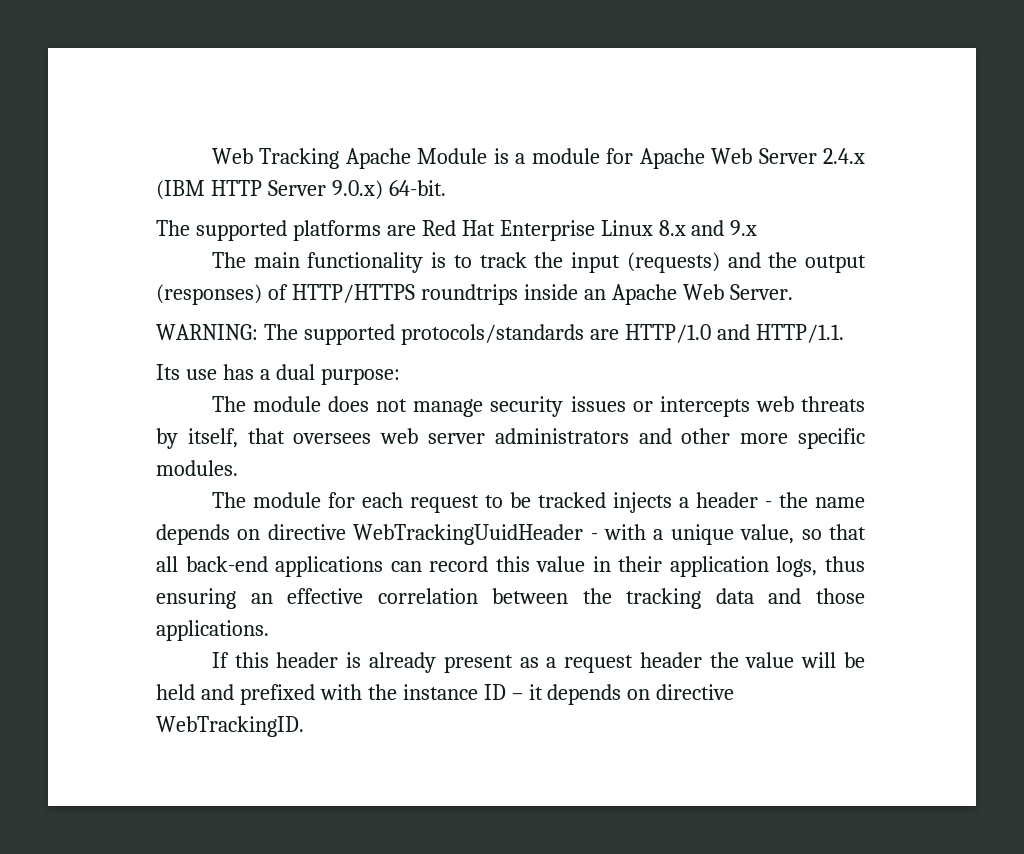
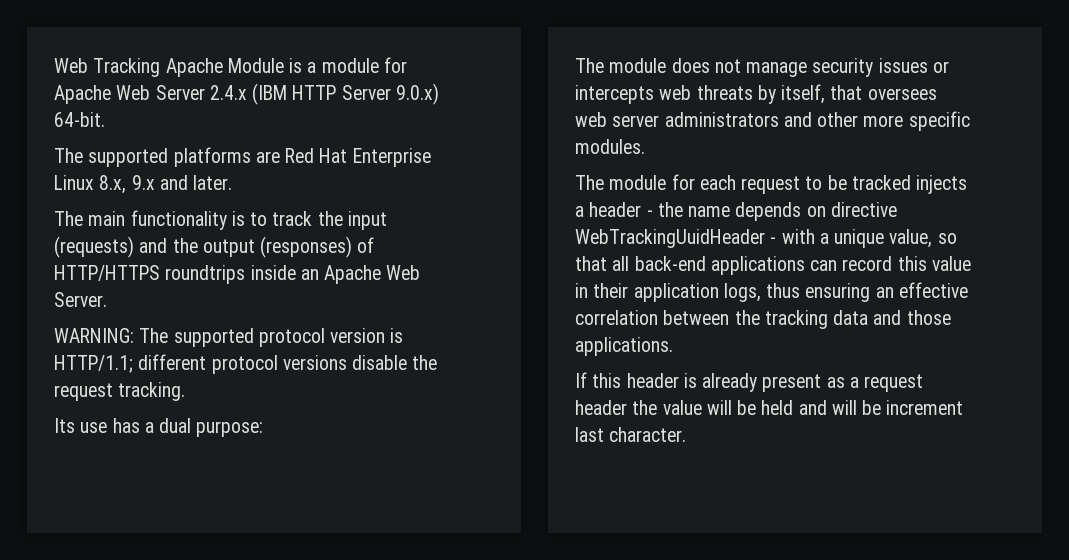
- The supported platforms are Red Hat Enterprise Linux 8.x and 9.x
+ The supported platforms are Red Hat Enterprise Linux 8.x, 9.x and later.
- WARNING: The supported protocols/standards are HTTP/1.0 and HTTP/1.1.
+ WARNING: The supported protocol version is HTTP/1.1; different protocol versions disable the request tracking.
- If this header is already present as a request header the value will be held and prefixed with the instance ID – it depends on directive WebTrackingID.
+ If this header is already present as a request header the value will be held and will be increment last character.

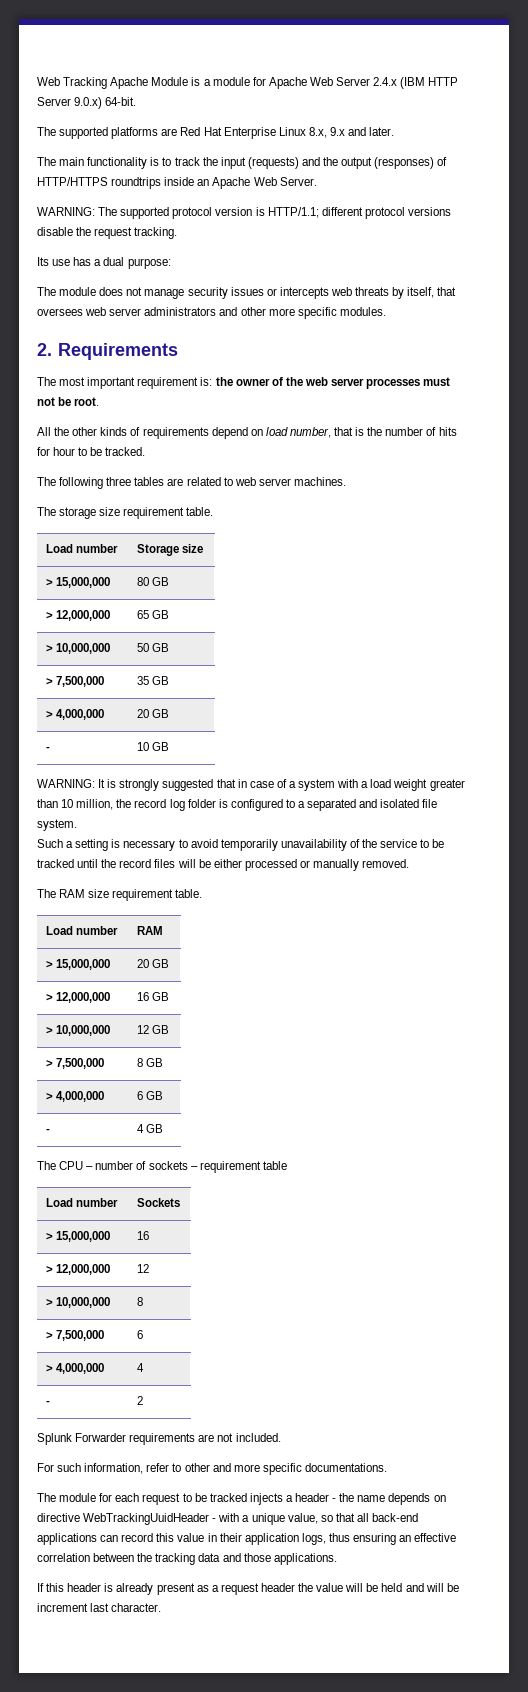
+ 2. Requirements
+ The most important requirement is: the owner of the web server processes must not be root.
+ All the other kinds of requirements depend on load number, that is the number of hits for hour to be tracked.
+ The following three tables are related to web server machines.
+ The storage size requirement table.
+ Load number | Storage size
+ > 15,000,000 | 80 GB
+ > 12,000,000 | 65 GB
+ > 10,000,000 | 50 GB
+ > 7,500,000 | 35 GB
+ > 4,000,000 | 20 GB
+ - | 10 GB
+ WARNING: It is strongly suggested that in case of a system with a load weight greater than 10 million, the record log folder is configured to a separated and isolated file system.
+ Such a setting is necessary to avoid temporarily unavailability of the service to be tracked until the record files will be either processed or manually removed.
+ The RAM size requirement table.
+ Load number | RAM
+ > 15,000,000 | 20 GB
+ > 12,000,000 | 16 GB
+ > 10,000,000 | 12 GB
+ > 7,500,000 | 8 GB
+ > 4,000,000 | 6 GB
+ - | 4 GB
+ The CPU – number of sockets – requirement table
+ Load number | Sockets
+ > 15,000,000 | 16
+ > 12,000,000 | 12
+ > 10,000,000 | 8
+ > 7,500,000 | 6
+ > 4,000,000 | 4
+ - | 2
+ Splunk Forwarder requirements are not included.
+ For such information, refer to other and more specific documentations.

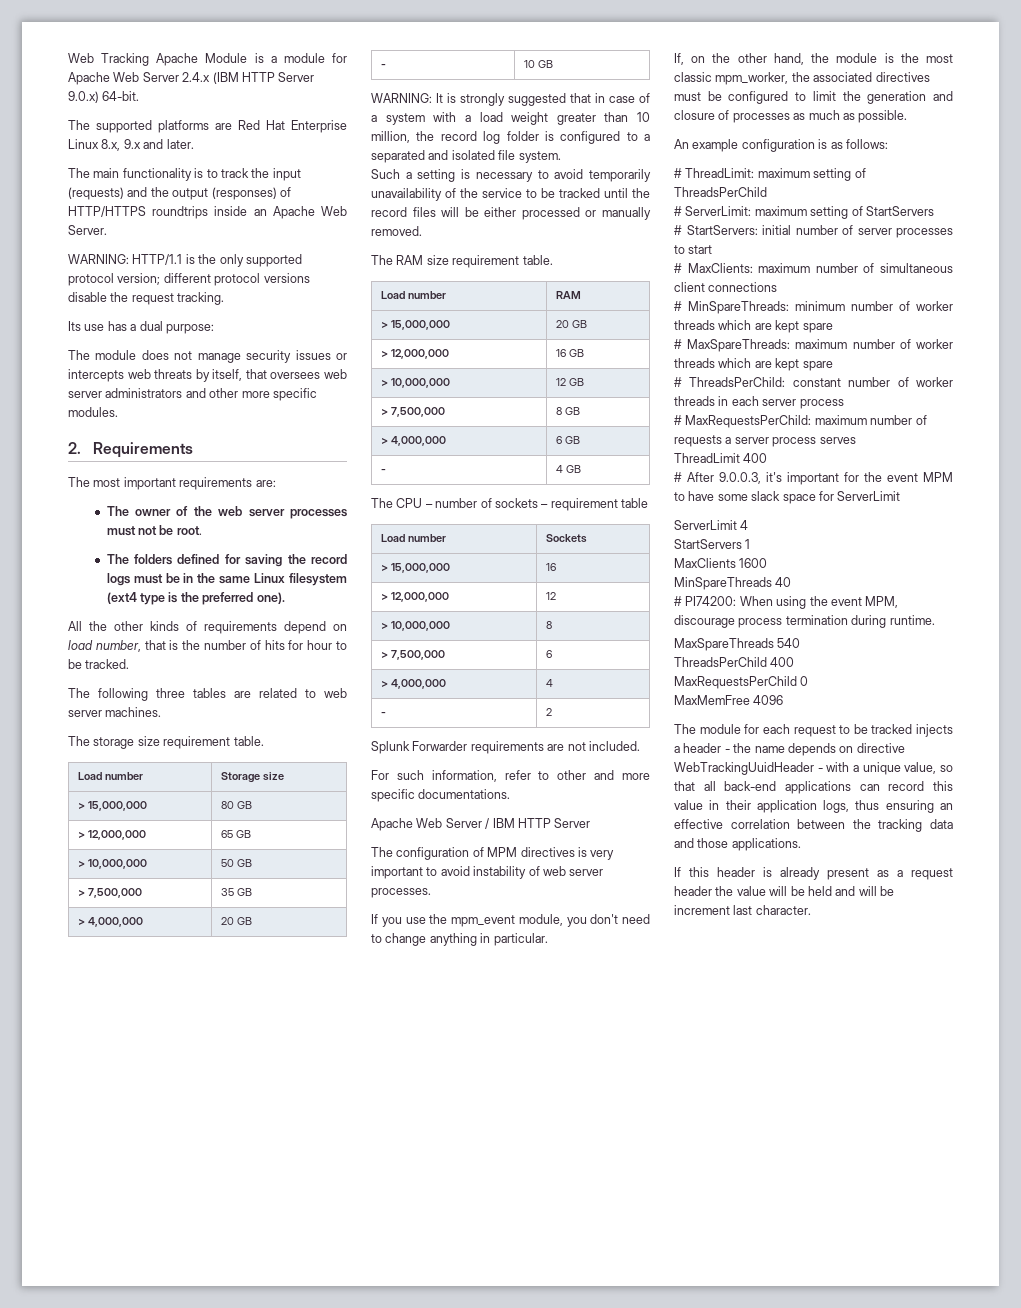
- WARNING: The supported protocol version is HTTP/1.1; different protocol versions disable the request tracking.
+ WARNING: HTTP/1.1 is the only supported protocol version; different protocol versions disable the request tracking.
- The most important requirement is: the owner of the web server processes must not be root.
+ The most important requirements are:
+ The owner of the web server processes must not be root.
+ The folders defined for saving the record logs must be in the same Linux filesystem (ext4 type is the preferred one).
+ Apache Web Server / IBM HTTP Server
+ The configuration of MPM directives is very important to avoid instability of web server processes.
+ If you use the mpm_event module, you don't need to change anything in particular.
+ If, on the other hand, the module is the most classic mpm_worker, the associated directives must be configured to limit the generation and closure of processes as much as possible.
+ An example configuration is as follows:
+ # ThreadLimit: maximum setting of ThreadsPerChild
+ # ServerLimit: maximum setting of StartServers
+ # StartServers: initial number of server processes to start
+ # MaxClients: maximum number of simultaneous client connections
+ # MinSpareThreads: minimum number of worker threads which are kept spare
+ # MaxSpareThreads: maximum number of worker threads which are kept spare
+ # ThreadsPerChild: constant number of worker threads in each server process
+ # MaxRequestsPerChild: maximum number of requests a server process serves
+ ThreadLimit 400
+ # After 9.0.0.3, it's important for the event MPM to have some slack space for ServerLimit
+ ServerLimit 4
+ StartServers 1
+ MaxClients 1600
+ MinSpareThreads 40
+ # PI74200: When using the event MPM, discourage process termination during runtime.
+ MaxSpareThreads 540
+ ThreadsPerChild 400
+ MaxRequestsPerChild 0
+ MaxMemFree 4096

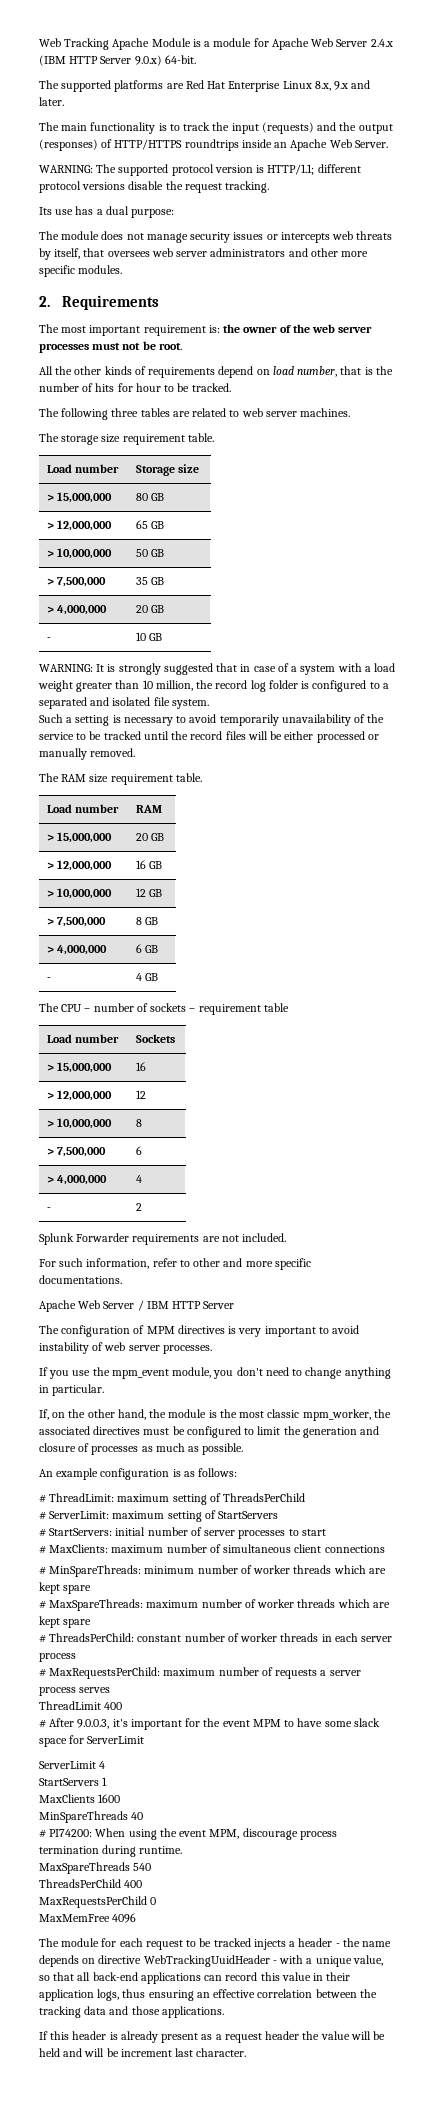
- WARNING: HTTP/1.1 is the only supported protocol version; different protocol versions disable the request tracking.
+ WARNING: The supported protocol version is HTTP/1.1; different protocol versions disable the request tracking.
- The most important requirements are:
- The owner of the web server processes must not be root.
+ The most important requirement is: the owner of the web server processes must not be root.
- The folders defined for saving the record logs must be in the same Linux filesystem (ext4 type is the preferred one).

